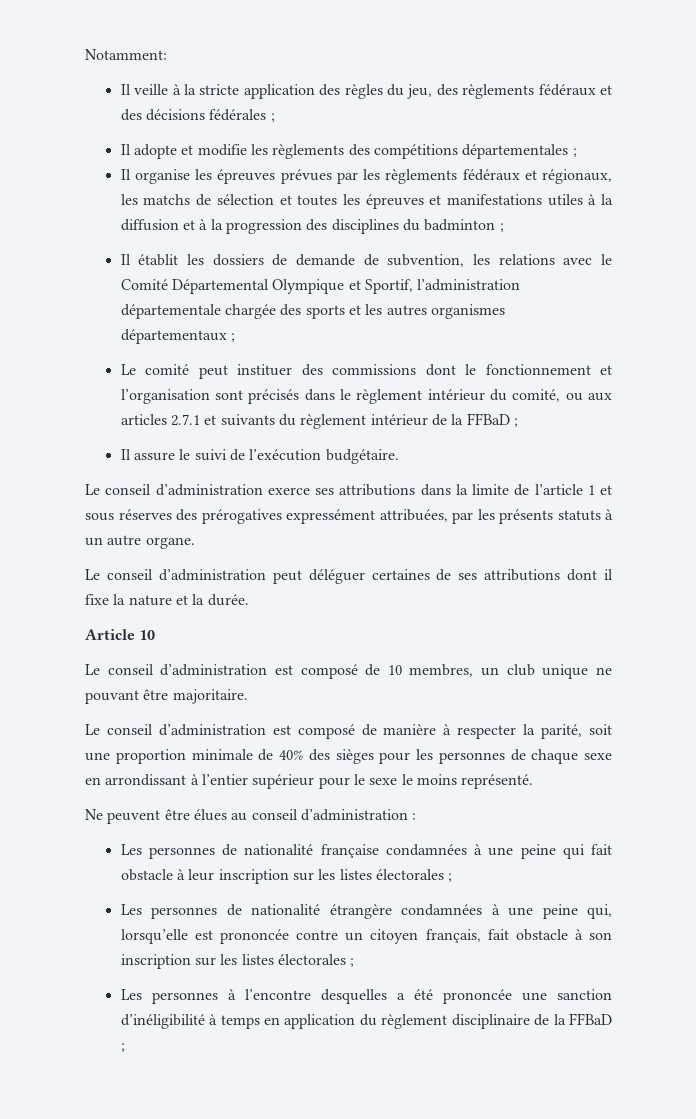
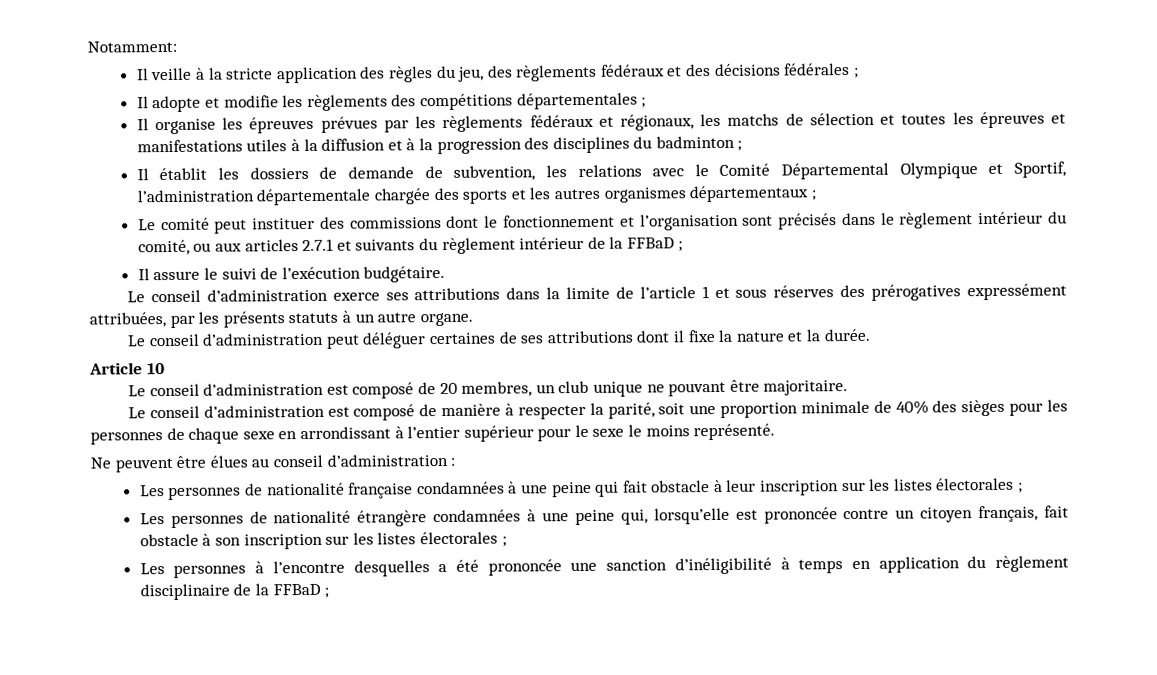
- Le conseil d’administration est composé de 10 membres, un club unique ne pouvant être majoritaire.
+ Le conseil d’administration est composé de 20 membres, un club unique ne pouvant être majoritaire.

